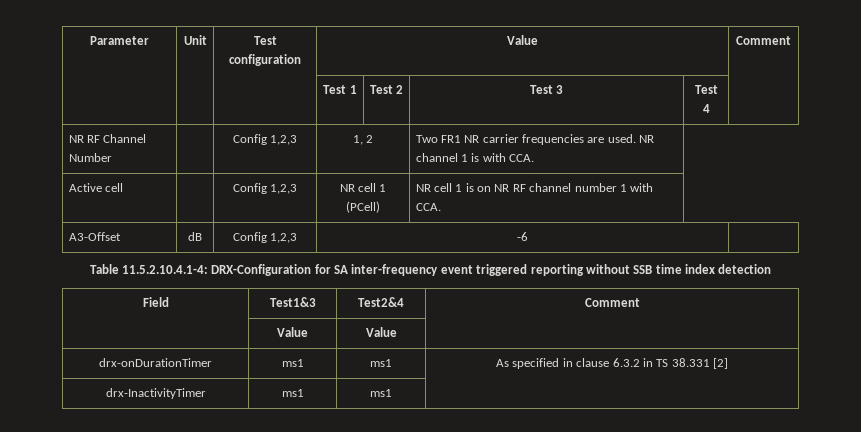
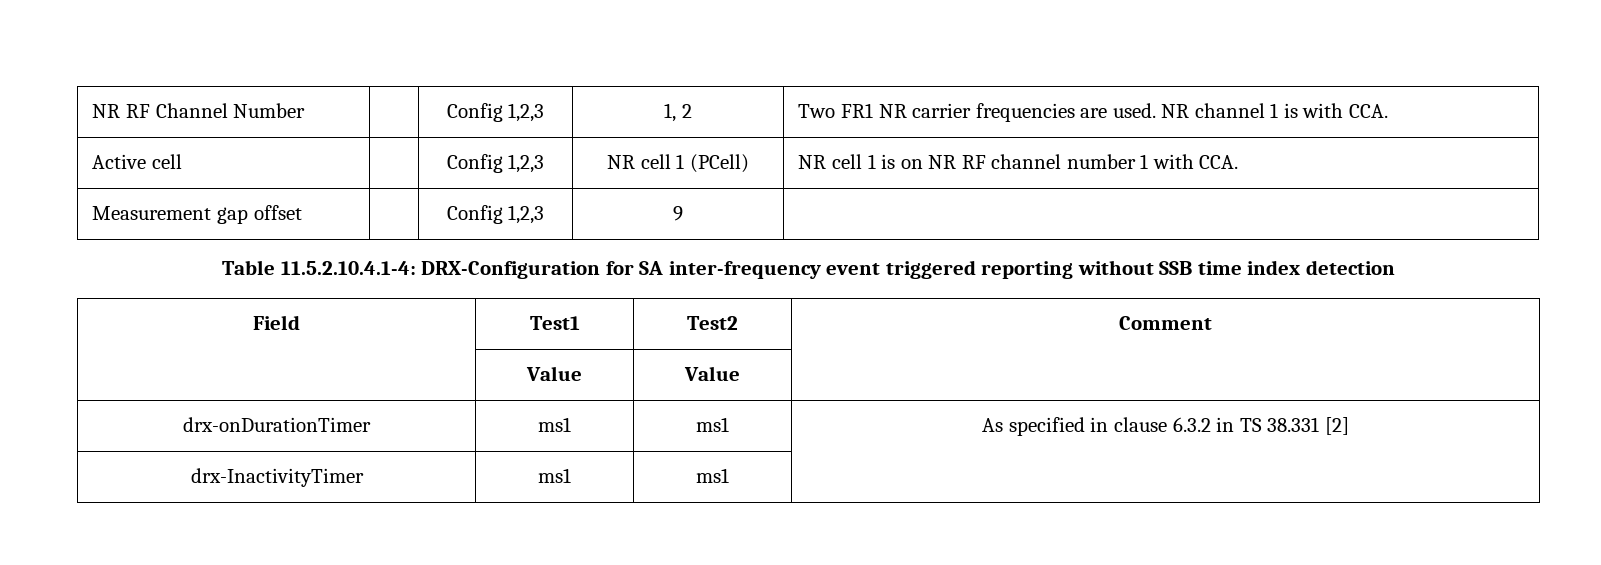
- Parameter | Unit | Test configuration | Value | Comment
- | | | Test 1 | Test 2 | Test 3 | Test 4 |
- A3-Offset | dB | Config 1,2,3 | -6 |
+ Measurement gap offset | | Config 1,2,3 | 9 |
- Field | Test1&3 | Test2&4 | Comment
+ Field | Test1 | Test2 | Comment

